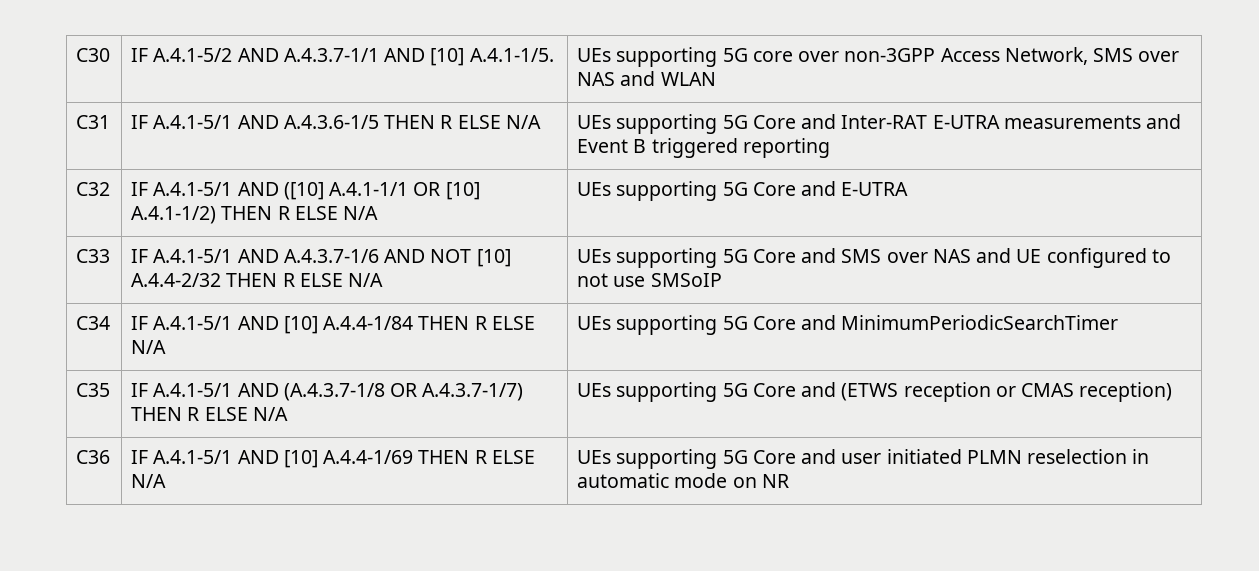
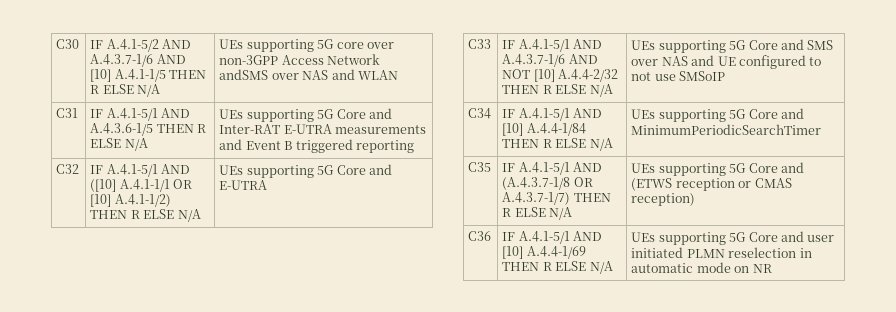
- C30 | IF A.4.1-5/2 AND A.4.3.7-1/1 AND [10] A.4.1-1/5. | UEs supporting 5G core over non-3GPP Access Network, SMS over NAS and WLAN
+ C30 | IF A.4.1-5/2 AND A.4.3.7-1/6 AND [10] A.4.1-1/5 THEN R ELSE N/A | UEs supporting 5G core over non-3GPP Access Network andSMS over NAS and WLAN

